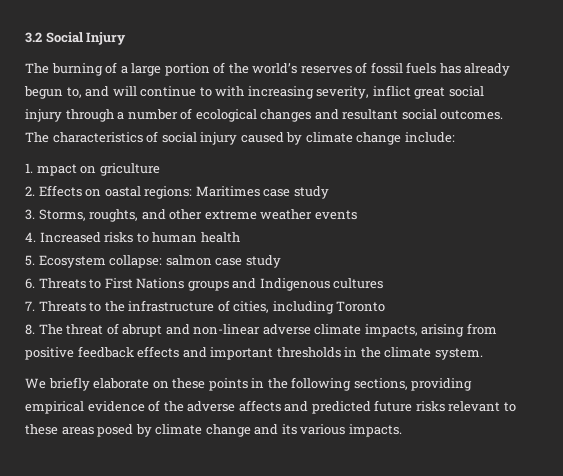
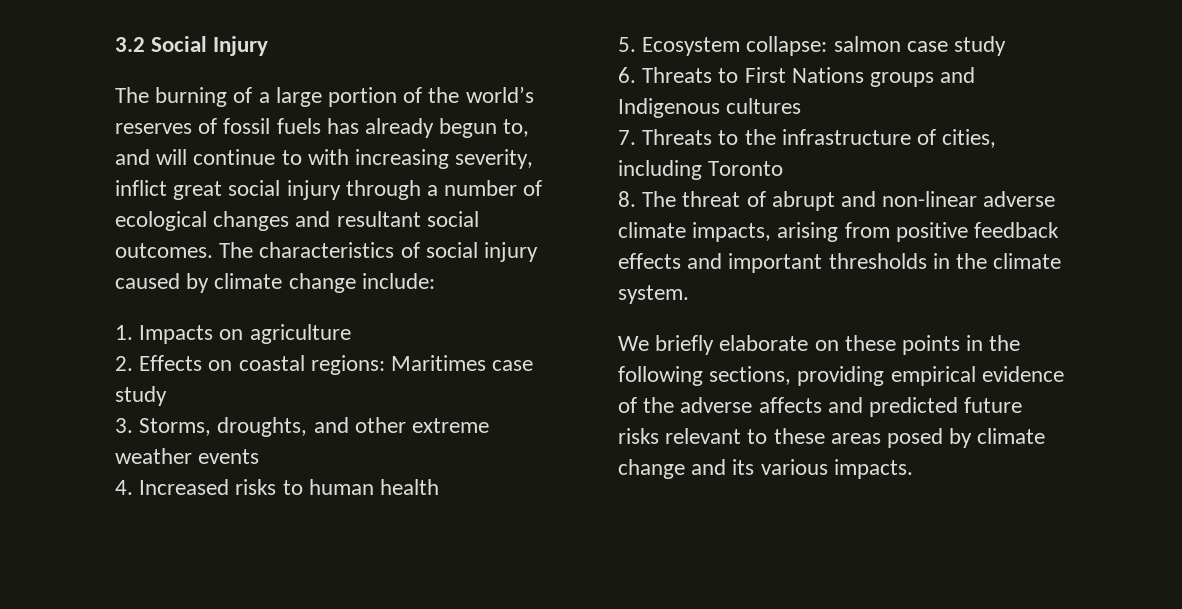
- 1. mpact on griculture
+ 1. Impacts on agriculture
- 2. Effects on oastal regions: Maritimes case study
+ 2. Effects on coastal regions: Maritimes case study
- 3. Storms, roughts, and other extreme weather events
+ 3. Storms, droughts, and other extreme weather events

